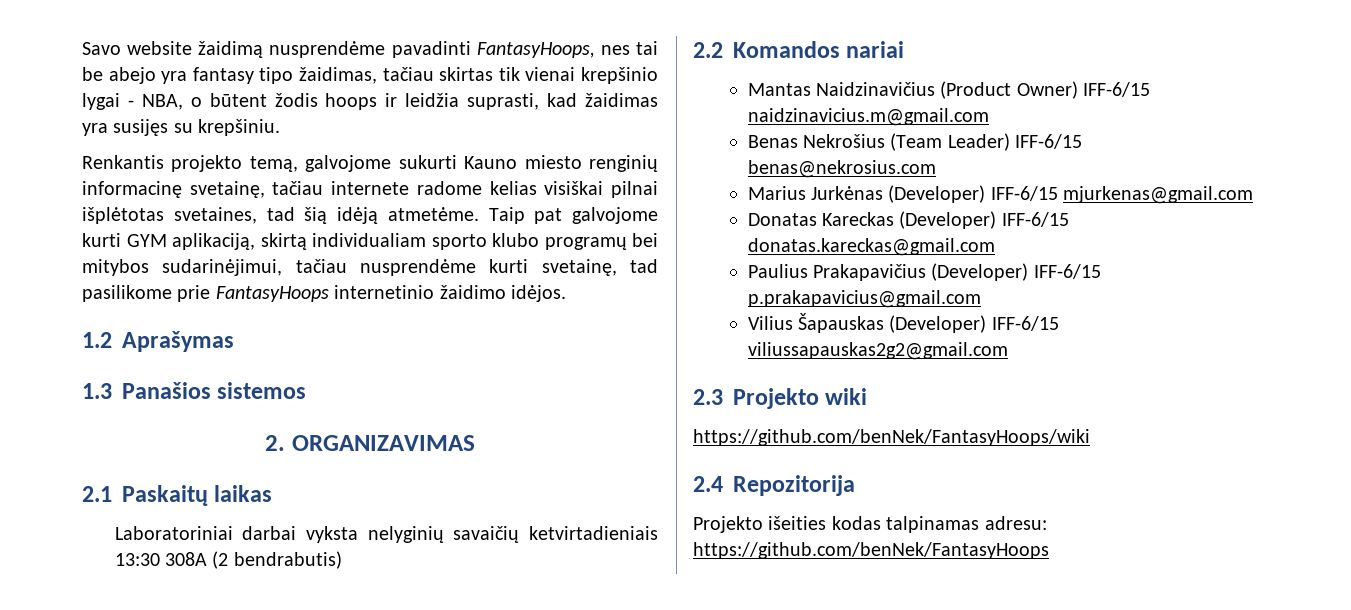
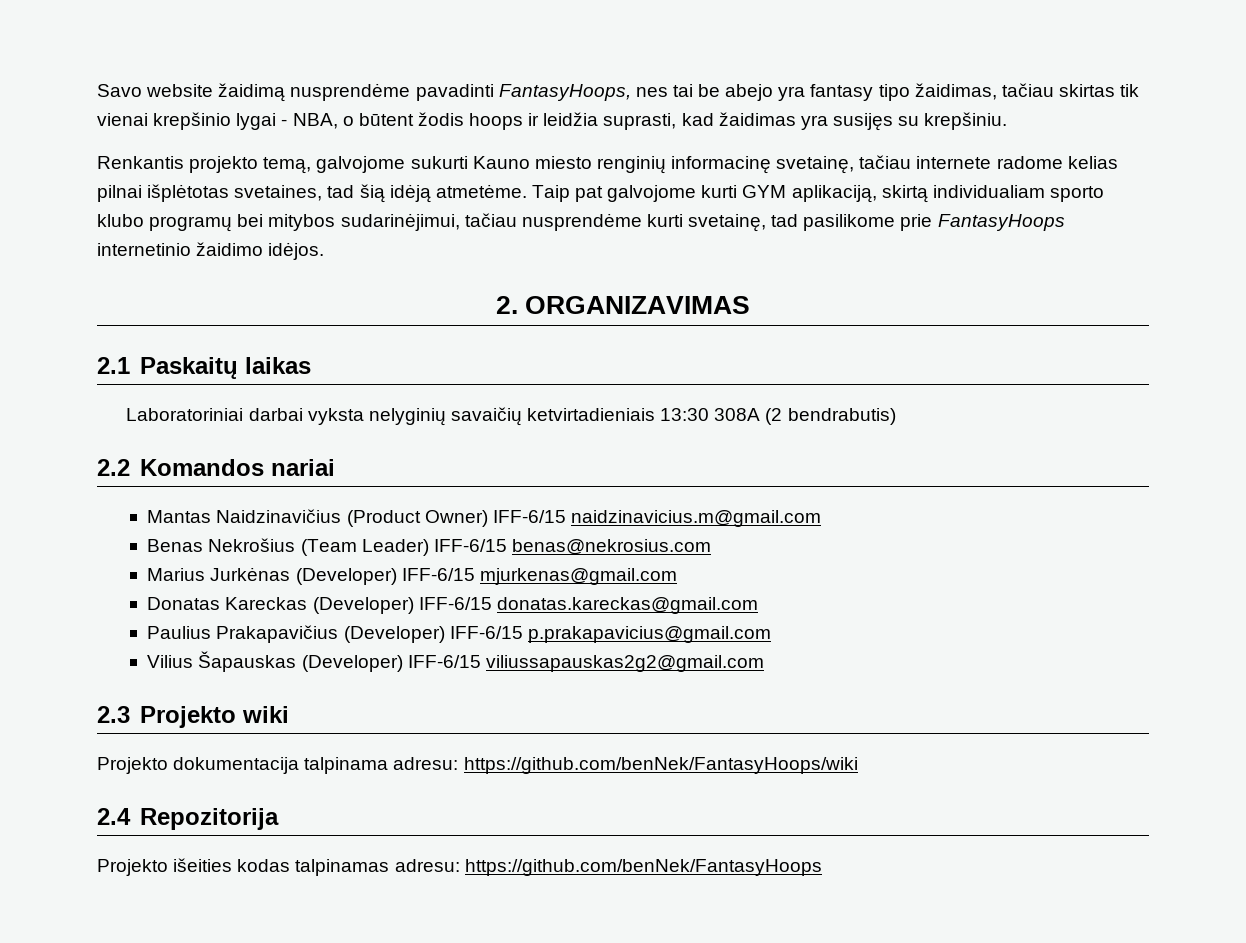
- Renkantis projekto temą, galvojome sukurti Kauno miesto renginių informacinę svetainę, tačiau internete radome kelias visiškai pilnai išplėtotas svetaines, tad šią idėją atmetėme.
+ Renkantis projekto temą, galvojome sukurti Kauno miesto renginių informacinę svetainę, tačiau internete radome kelias pilnai išplėtotas svetaines, tad šią idėją atmetėme.
- 1.2 Aprašymas
- 1.3 Panašios sistemos
- https://github.com/benNek/FantasyHoops/wiki
+ Projekto dokumentacija talpinama adresu: https://github.com/benNek/FantasyHoops/wiki

